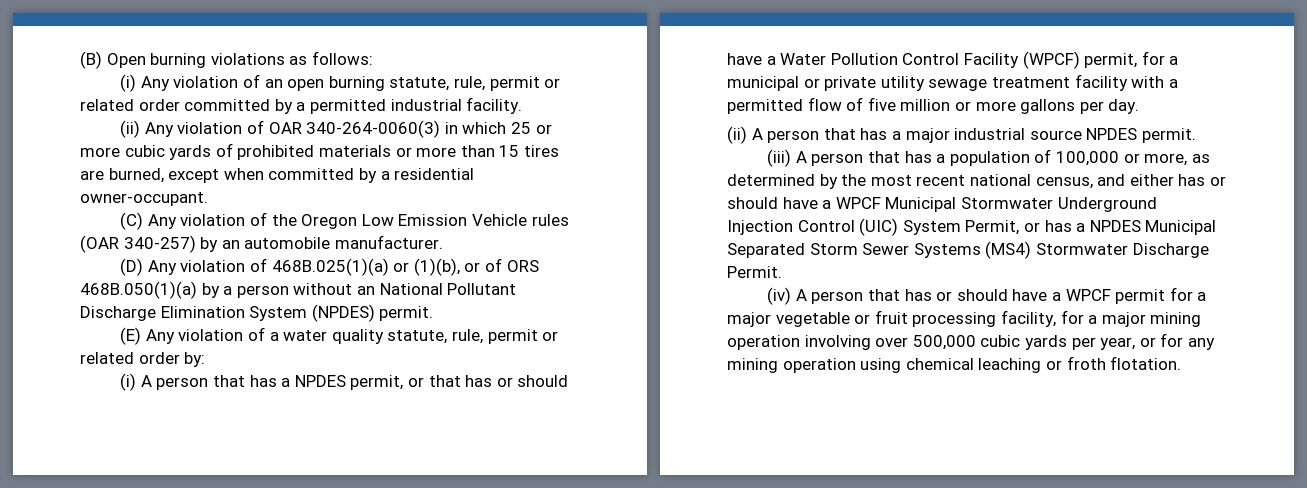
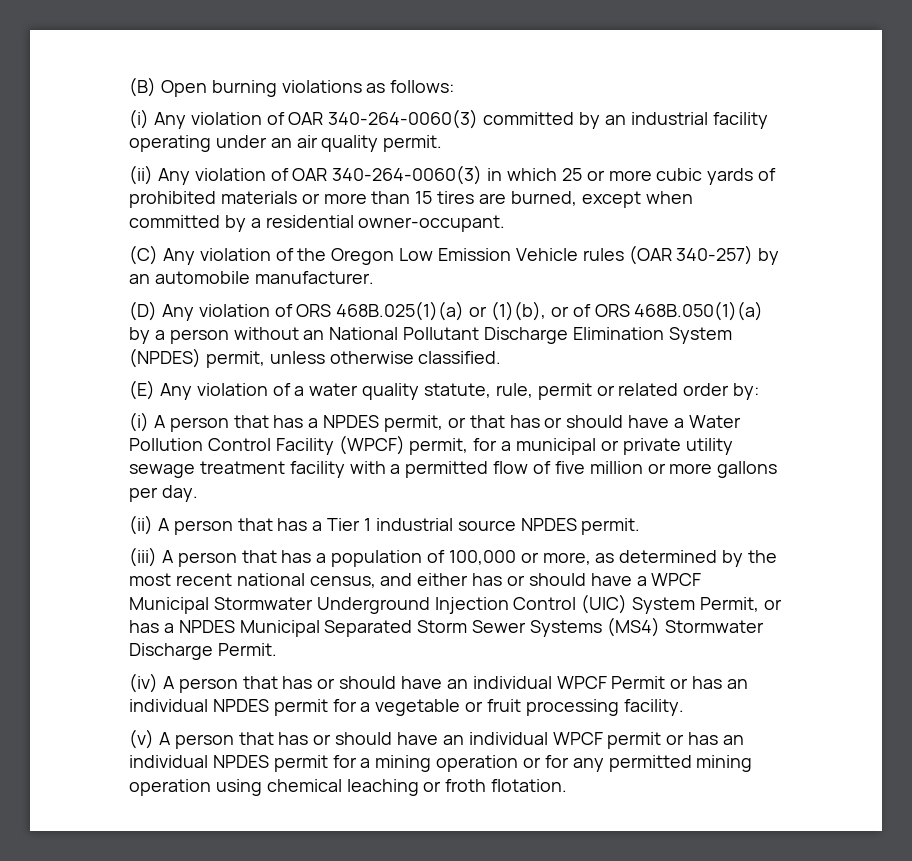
- (i) Any violation of an open burning statute, rule, permit or related order committed by a permitted industrial facility.
+ (i) Any violation of OAR 340-264-0060(3) committed by an industrial facility operating under an air quality permit.
- (D) Any violation of 468B.025(1)(a) or (1)(b), or of ORS 468B.050(1)(a) by a person without an National Pollutant Discharge Elimination System (NPDES) permit.
+ (D) Any violation of ORS 468B.025(1)(a) or (1)(b), or of ORS 468B.050(1)(a) by a person without an National Pollutant Discharge Elimination System (NPDES) permit, unless otherwise classified.
- (ii) A person that has a major industrial source NPDES permit.
+ (ii) A person that has a Tier 1 industrial source NPDES permit.
- (iv) A person that has or should have a WPCF permit for a major vegetable or fruit processing facility, for a major mining operation involving over 500,000 cubic yards per year, or for any mining operation using chemical leaching or froth flotation.
+ (iv) A person that has or should have an individual WPCF Permit or has an individual NPDES permit for a vegetable or fruit processing facility.
+ (v) A person that has or should have an individual WPCF permit or has an individual NPDES permit for a mining operation or for any permitted mining operation using chemical leaching or froth flotation.

